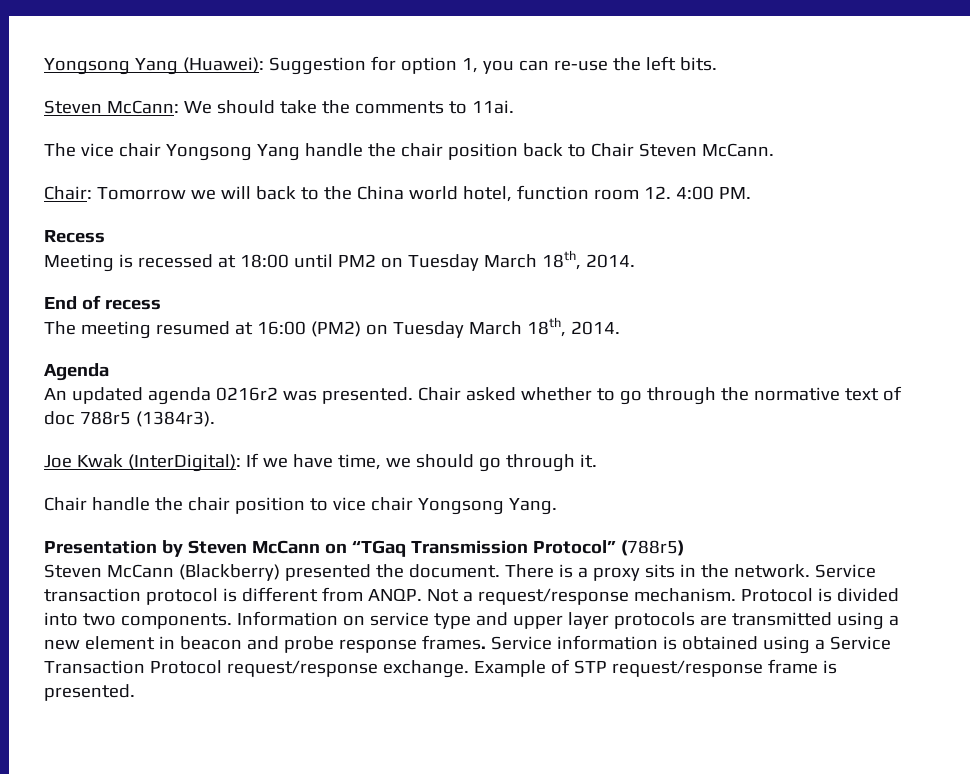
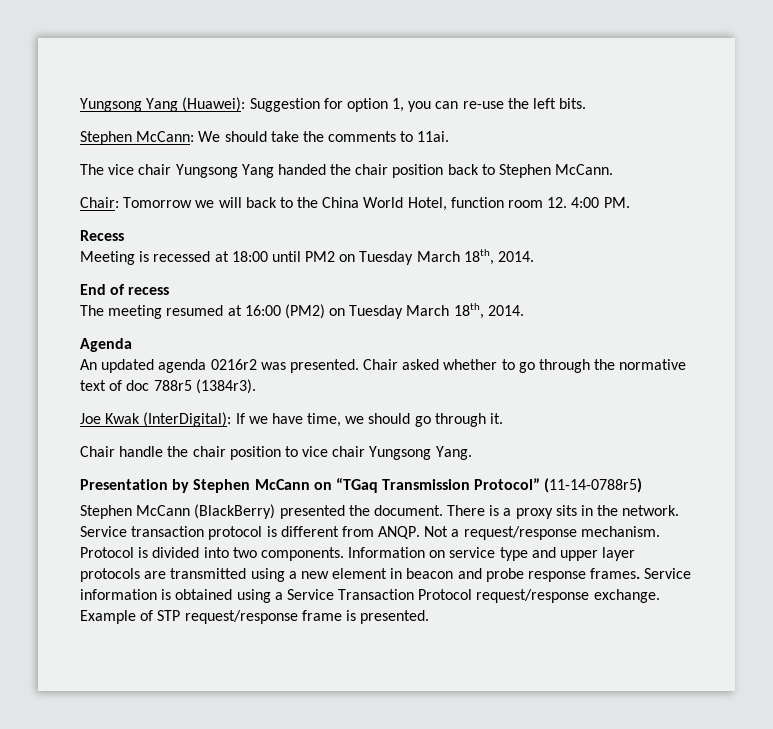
- Yongsong Yang (Huawei): Suggestion for option 1, you can re-use the left bits.
+ Yungsong Yang (Huawei): Suggestion for option 1, you can re-use the left bits.
- Steven McCann: We should take the comments to 11ai.
+ Stephen McCann: We should take the comments to 11ai.
- The vice chair Yongsong Yang handle the chair position back to Chair Steven McCann.
+ The vice chair Yungsong Yang handed the chair position back to Stephen McCann.
- Chair: Tomorrow we will back to the China world hotel, function room 12. 4:00 PM.
+ Chair: Tomorrow we will back to the China World Hotel, function room 12. 4:00 PM.
- Chair handle the chair position to vice chair Yongsong Yang.
+ Chair handle the chair position to vice chair Yungsong Yang.
- Presentation by Steven McCann on “TGaq Transmission Protocol” (788r5)
- Steven McCann (Blackberry) presented the document.
+ Presentation by Stephen McCann on “TGaq Transmission Protocol” (11-14-0788r5)
+ Stephen McCann (BlackBerry) presented the document.

